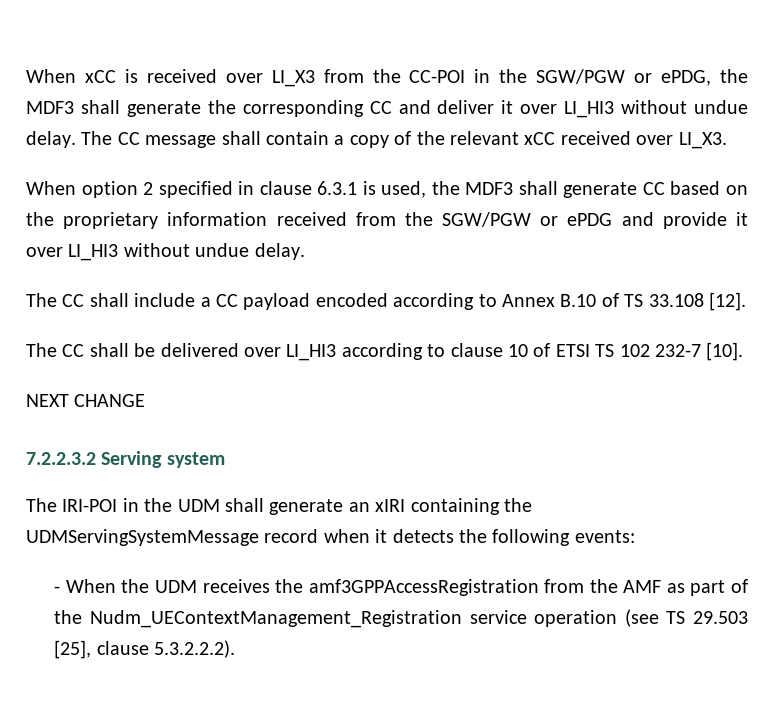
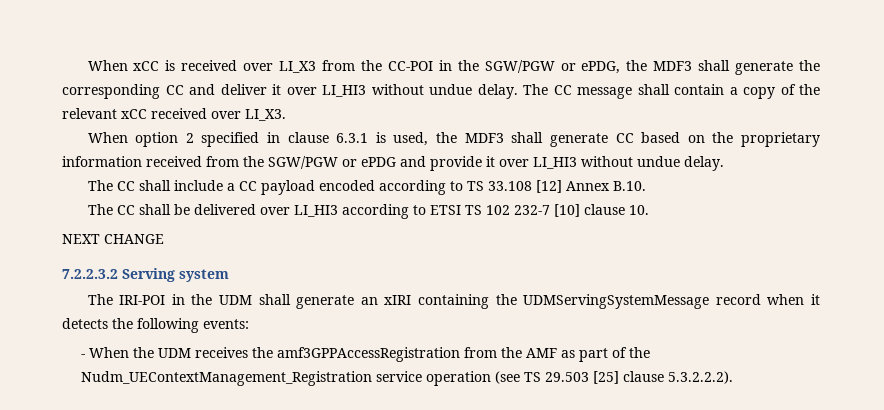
- The CC shall include a CC payload encoded according to Annex B.10 of TS 33.108 [12].
+ The CC shall include a CC payload encoded according to TS 33.108 [12] Annex B.10.
- The CC shall be delivered over LI_HI3 according to clause 10 of ETSI TS 102 232-7 [10].
+ The CC shall be delivered over LI_HI3 according to ETSI TS 102 232-7 [10] clause 10.
- - When the UDM receives the amf3GPPAccessRegistration from the AMF as part of the Nudm_UEContextManagement_Registration service operation (see TS 29.503 [25], clause 5.3.2.2.2).
+ - When the UDM receives the amf3GPPAccessRegistration from the AMF as part of the Nudm_UEContextManagement_Registration service operation (see TS 29.503 [25] clause 5.3.2.2.2).

